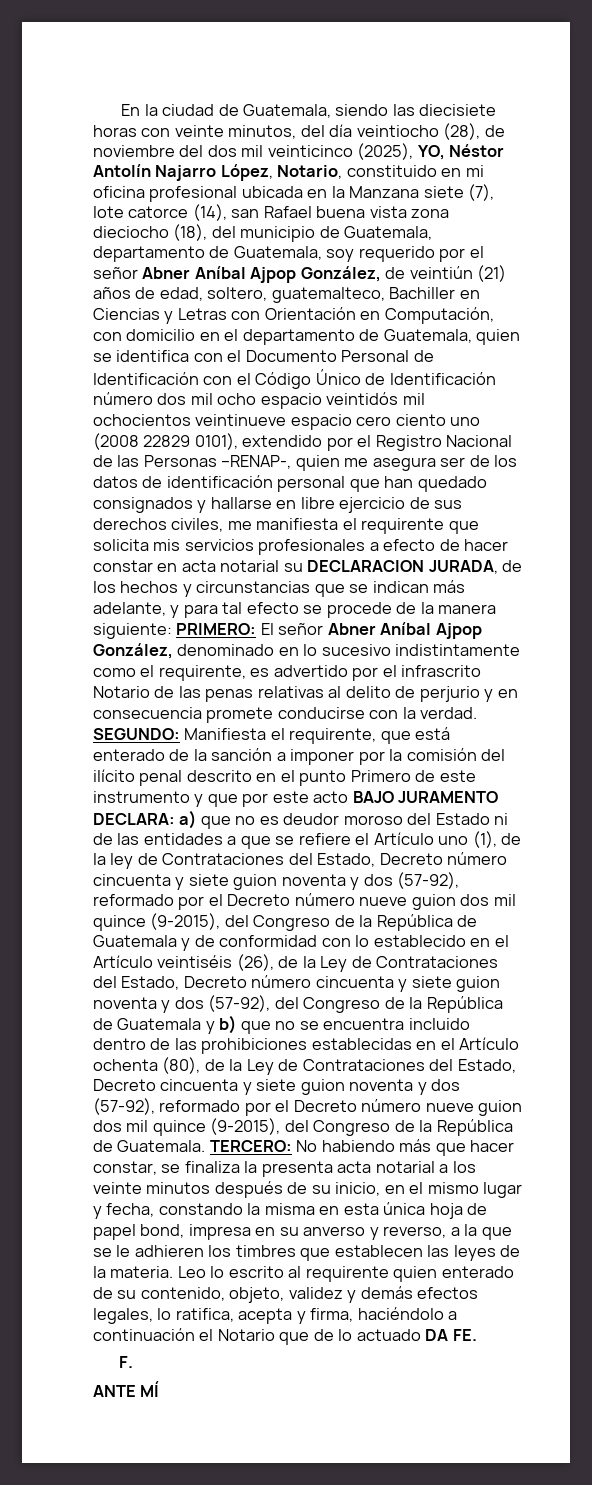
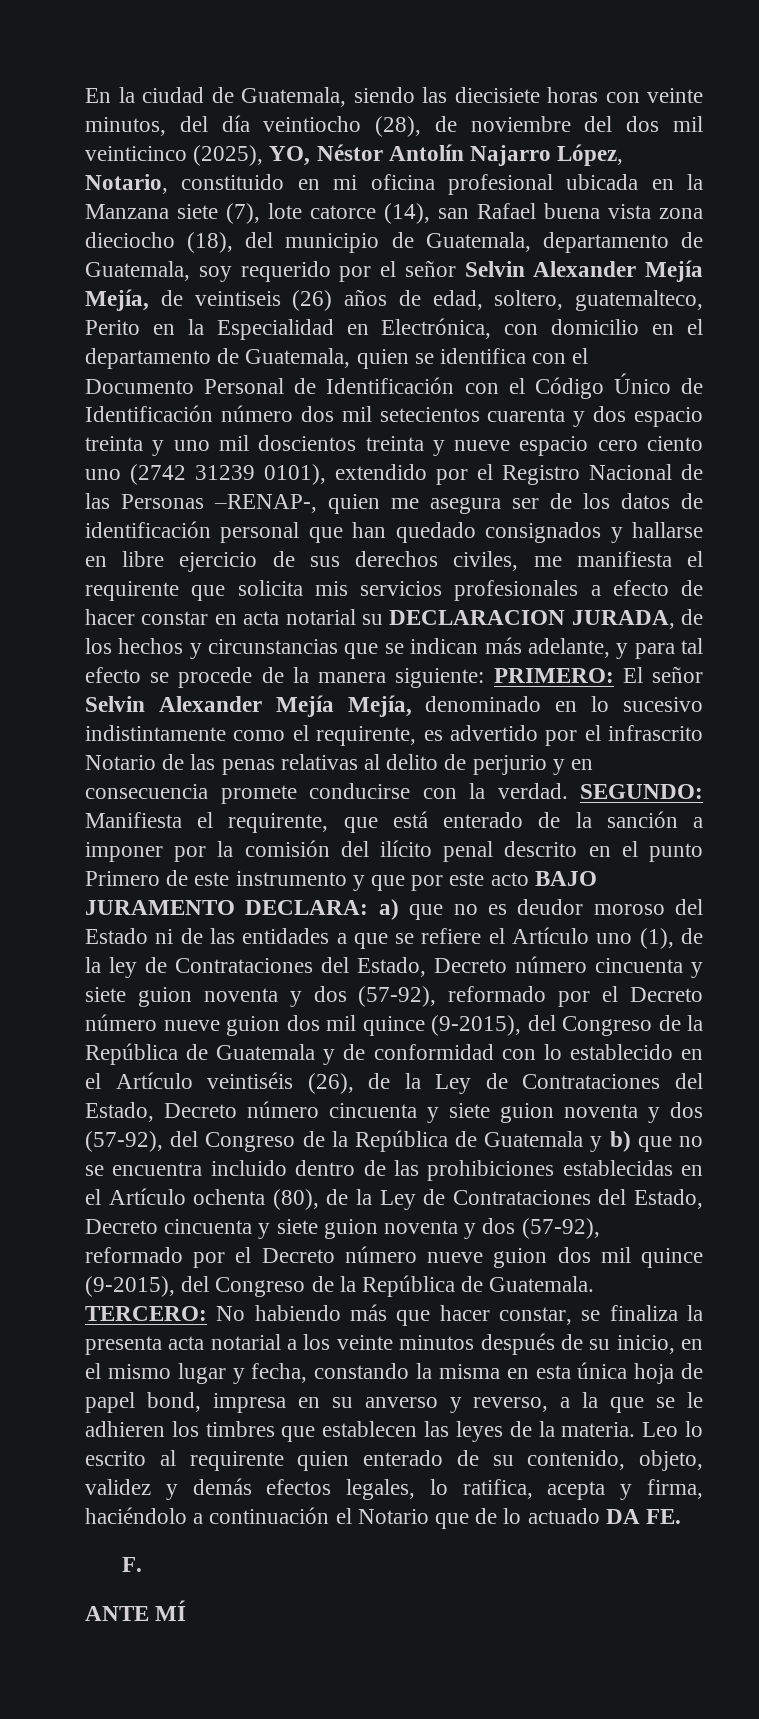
- En la ciudad de Guatemala, siendo las diecisiete horas con veinte minutos, del día veintiocho (28), de noviembre del dos mil veinticinco (2025), YO, Néstor Antolín Najarro López, Notario, constituido en mi oficina profesional ubicada en la Manzana siete (7), lote catorce (14), san Rafael buena vista zona dieciocho (18), del municipio de Guatemala, departamento de Guatemala, soy requerido por el señor Abner Aníbal Ajpop González, de veintiún (21) años de edad, soltero, guatemalteco, Bachiller en Ciencias y Letras con Orientación en Computación, con domicilio en el departamento de Guatemala, quien se identifica con el Documento Personal de Identificación con el Código Único de Identificación número dos mil ocho espacio veintidós mil ochocientos veintinueve espacio cero ciento uno (2008 22829 0101), extendido por el Registro Nacional de las Personas –RENAP-, quien me asegura ser de los datos de identificación personal que han quedado consignados y hallarse en libre ejercicio de sus derechos civiles, me manifiesta el requirente que solicita mis servicios profesionales a efecto de hacer constar en acta notarial su DECLARACION JURADA, de los hechos y circunstancias que se indican más adelante, y para tal efecto se procede de la manera siguiente:
+ En la ciudad de Guatemala, siendo las diecisiete horas con veinte minutos, del día veintiocho (28), de noviembre del dos mil veinticinco (2025), YO, Néstor Antolín Najarro López, Notario, constituido en mi oficina profesional ubicada en la Manzana siete (7), lote catorce (14), san Rafael buena vista zona dieciocho (18), del municipio de Guatemala, departamento de Guatemala, soy requerido por el señor Selvin Alexander Mejía Mejía, de veintiseis (26) años de edad, soltero, guatemalteco, Perito en la Especialidad en Electrónica, con domicilio en el departamento de Guatemala, quien se identifica con el Documento Personal de Identificación con el Código Único de Identificación número dos mil setecientos cuarenta y dos espacio treinta y uno mil doscientos treinta y nueve espacio cero ciento uno (2742 31239 0101), extendido por el Registro Nacional de las Personas –RENAP-, quien me asegura ser de los datos de identificación personal que han quedado consignados y hallarse en libre ejercicio de sus derechos civiles, me manifiesta el requirente que solicita mis servicios profesionales a efecto de hacer constar en acta notarial su DECLARACION JURADA, de los hechos y circunstancias que se indican más adelante, y para tal efecto se procede de la manera siguiente:
- El señor Abner Aníbal Ajpop González, denominado en lo sucesivo indistintamente como el requirente, es advertido por el infrascrito Notario de las penas relativas al delito de perjurio y en consecuencia promete conducirse con la verdad.
+ El señor Selvin Alexander Mejía Mejía, denominado en lo sucesivo indistintamente como el requirente, es advertido por el infrascrito Notario de las penas relativas al delito de perjurio y en consecuencia promete conducirse con la verdad.

